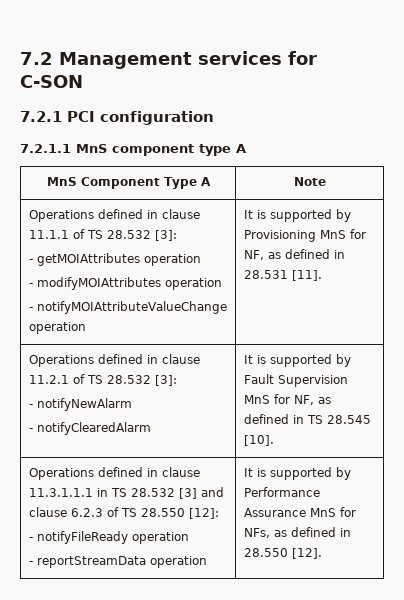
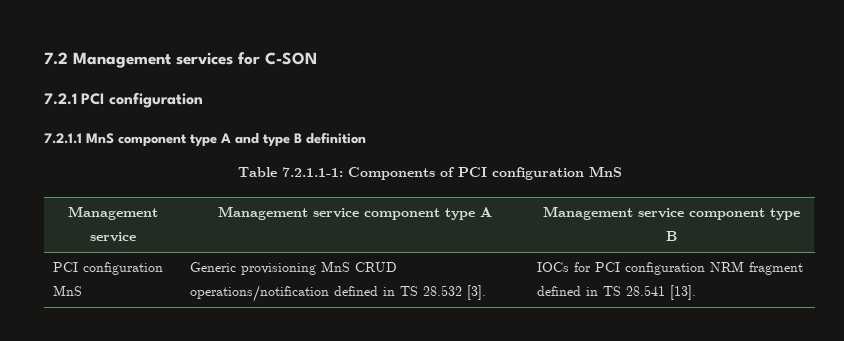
- 7.2.1.1 MnS component type A
- MnS Component Type A | Note
- Operations defined in clause 11.1.1 of TS 28.532 [3]:
- - getMOIAttributes operation
- - modifyMOIAttributes operation
- - notifyMOIAttributeValueChange operation | It is supported by Provisioning MnS for NF, as defined in 28.531 [11].
- Operations defined in clause 11.2.1 of TS 28.532 [3]:
- - notifyNewAlarm
- - notifyClearedAlarm | It is supported by Fault Supervision MnS for NF, as defined in TS 28.545 [10].
- Operations defined in clause 11.3.1.1.1 in TS 28.532 [3] and clause 6.2.3 of TS 28.550 [12]:
- - notifyFileReady operation
- - reportStreamData operation | It is supported by Performance Assurance MnS for NFs, as defined in 28.550 [12].
+ 7.2.1.1 MnS component type A and type B definition
+ Table 7.2.1.1-1: Components of PCI configuration MnS
+ Management service | Management service component type A | Management service component type B
+ PCI configuration MnS | Generic provisioning MnS CRUD operations/notification defined in TS 28.532 [3]. | IOCs for PCI configuration NRM fragment defined in TS 28.541 [13].

